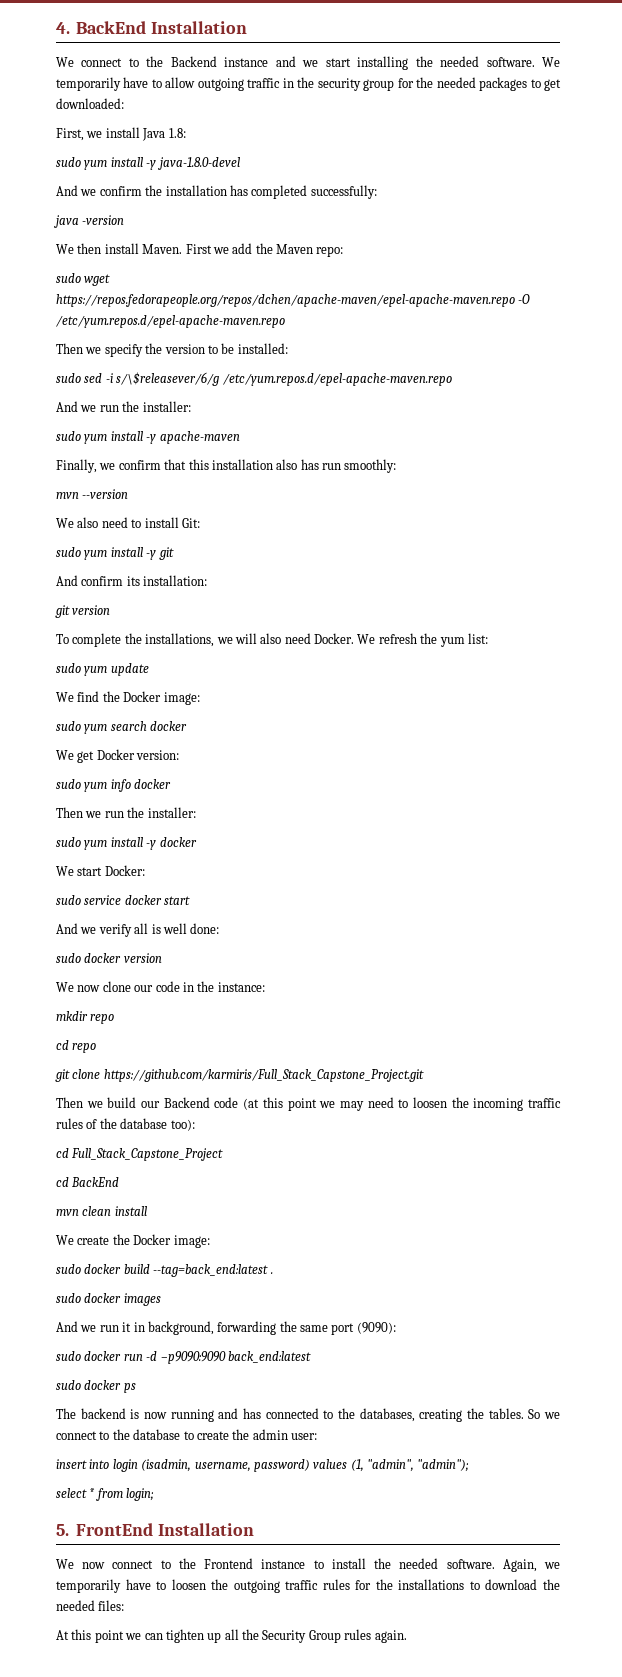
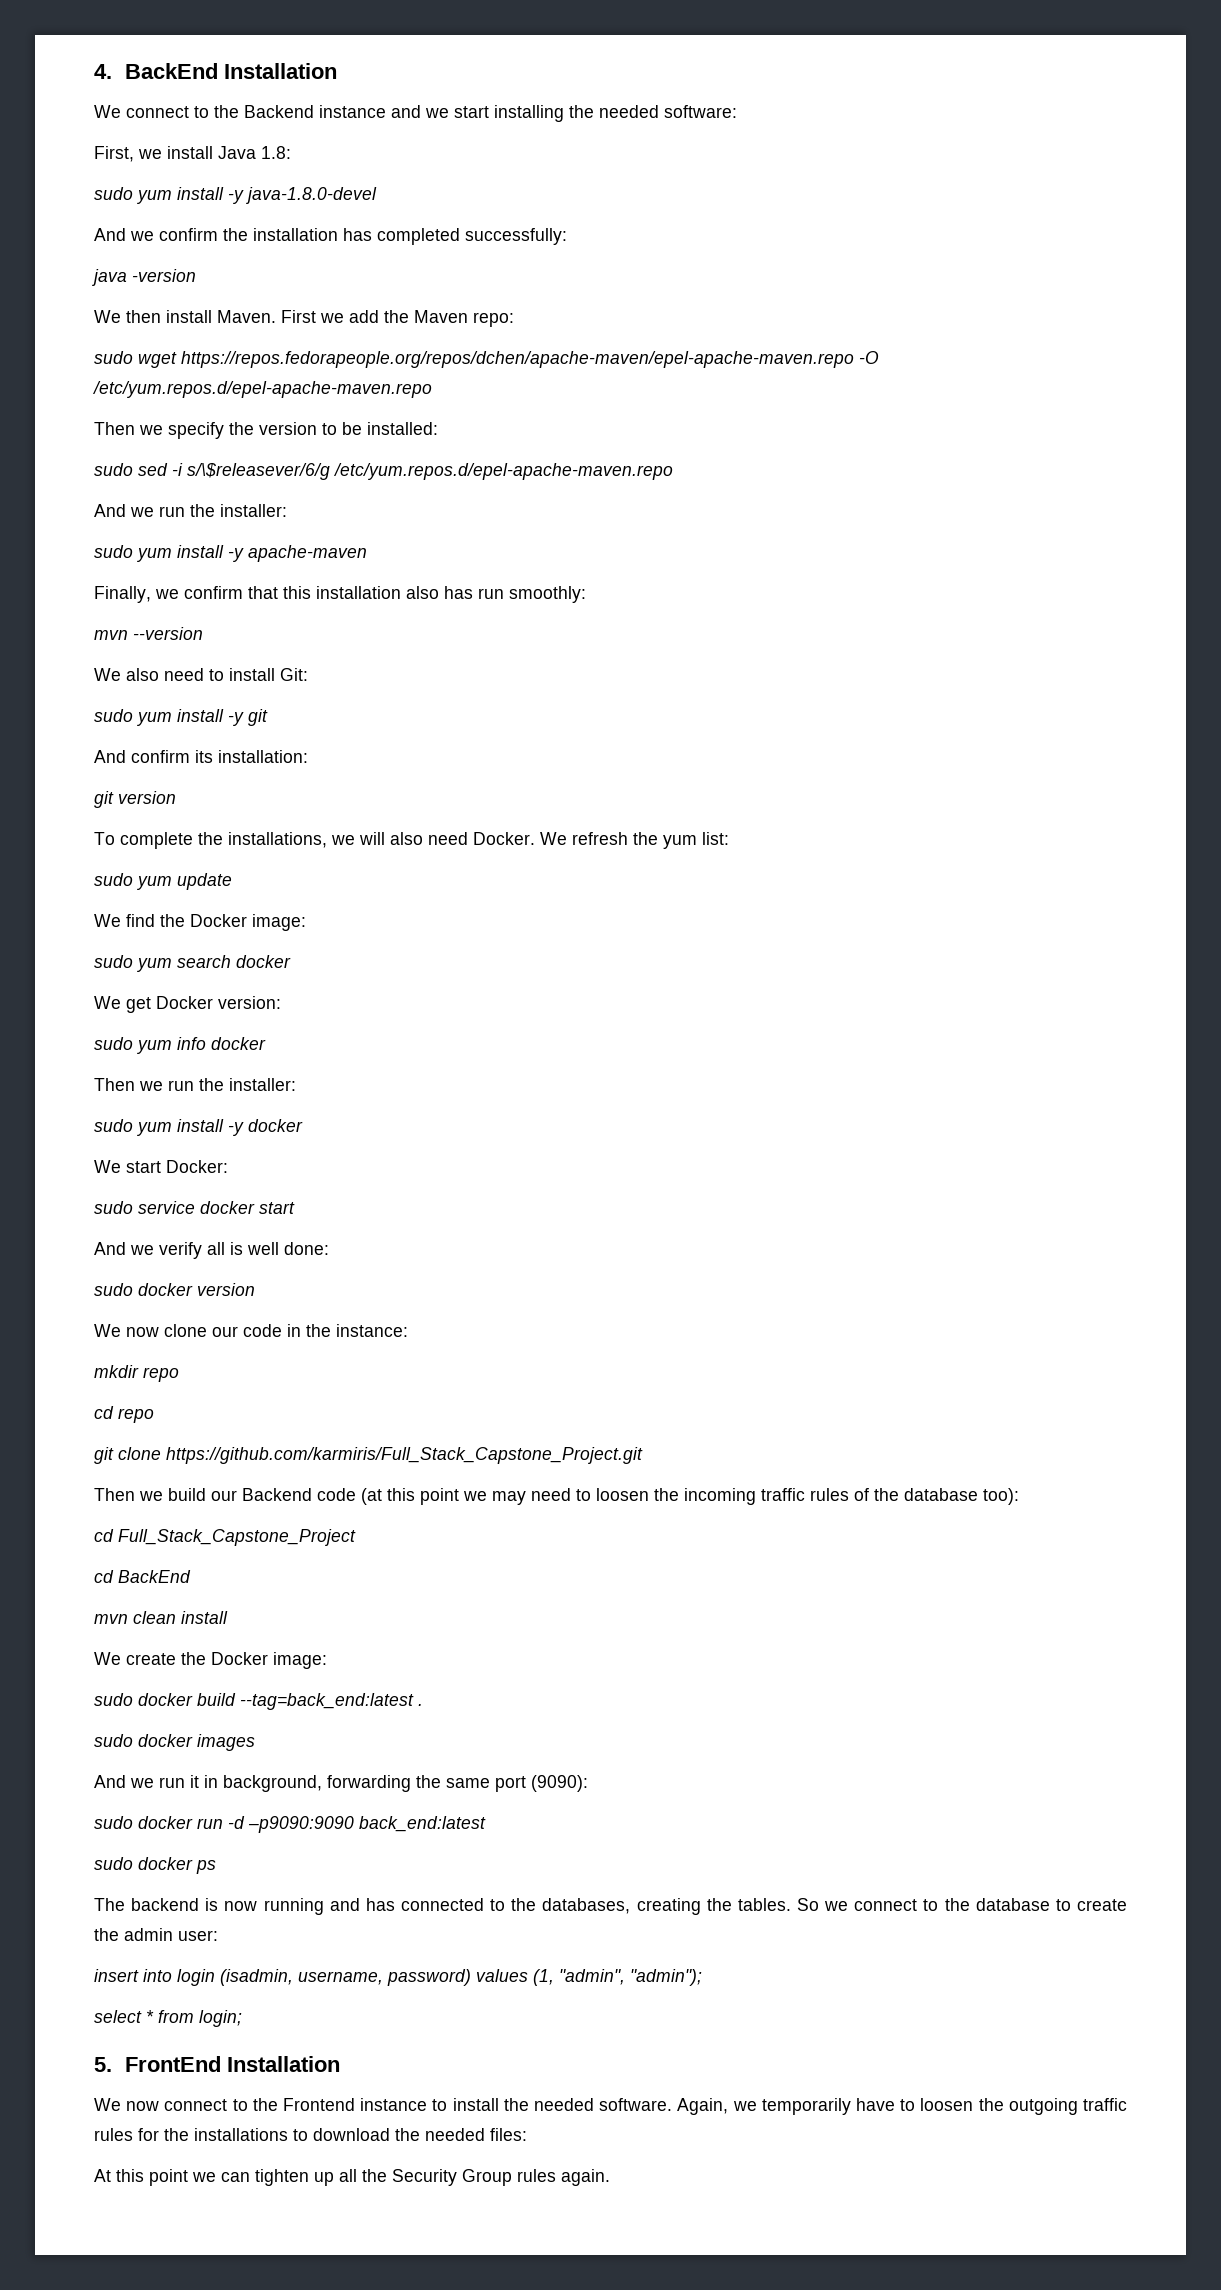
- We connect to the Backend instance and we start installing the needed software. We temporarily have to allow outgoing traffic in the security group for the needed packages to get downloaded:
+ We connect to the Backend instance and we start installing the needed software:

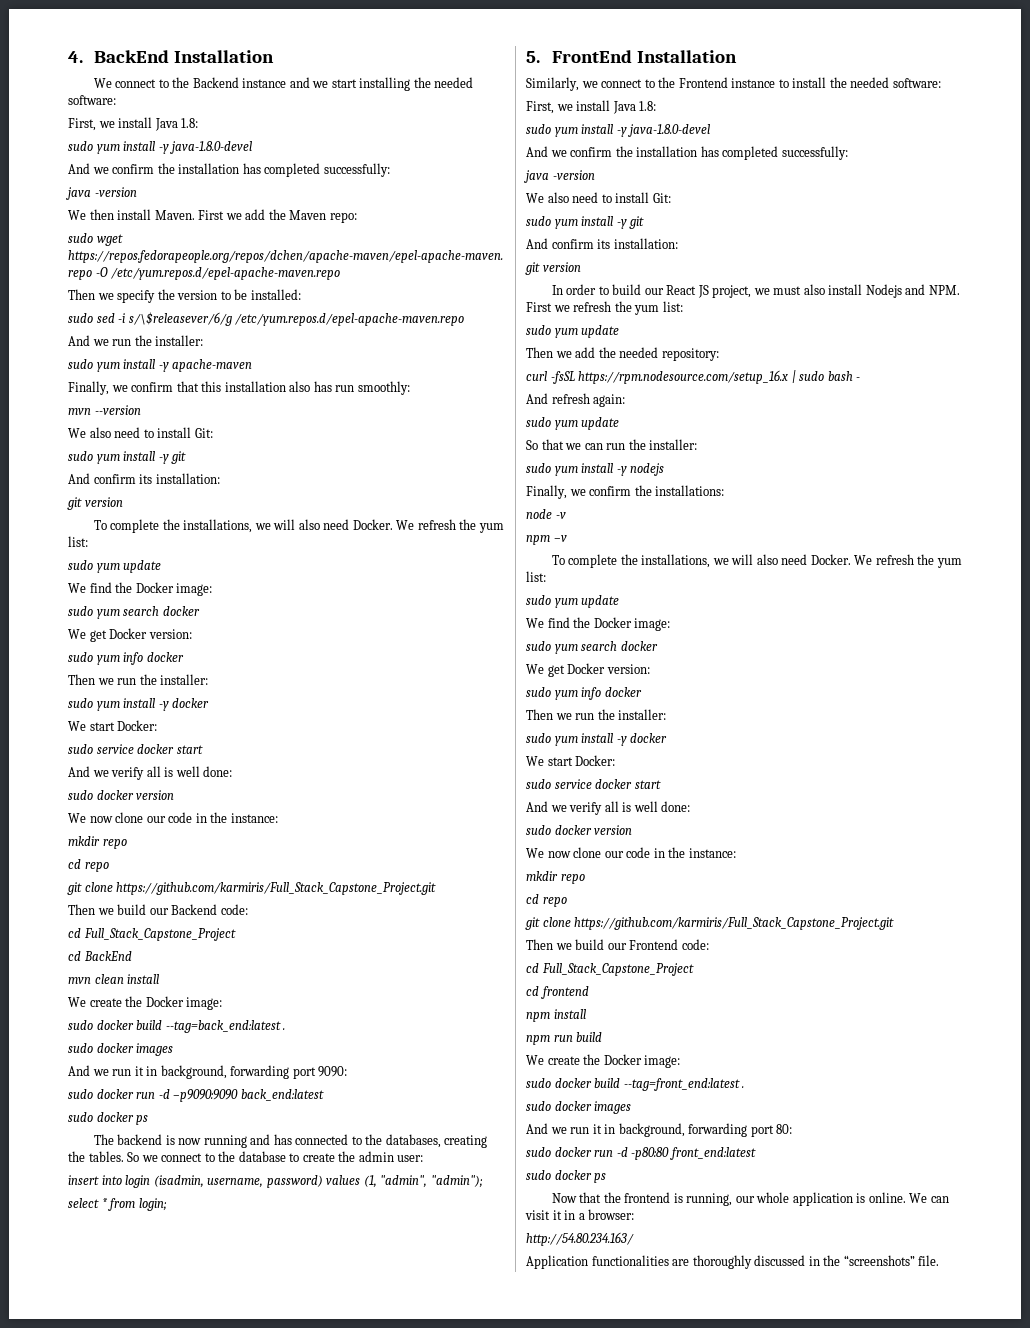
- Then we build our Backend code (at this point we may need to loosen the incoming traffic rules of the database too):
+ Then we build our Backend code:
- And we run it in background, forwarding the same port (9090):
+ And we run it in background, forwarding port 9090:
- We now connect to the Frontend instance to install the needed software. Again, we temporarily have to loosen the outgoing traffic rules for the installations to download the needed files:
- At this point we can tighten up all the Security Group rules again.
+ Similarly, we connect to the Frontend instance to install the needed software:
+ First, we install Java 1.8:
+ sudo yum install -y java-1.8.0-devel
+ And we confirm the installation has completed successfully:
+ java -version
+ We also need to install Git:
+ sudo yum install -y git
+ And confirm its installation:
+ git version
+ In order to build our React JS project, we must also install Nodejs and NPM. First we refresh the yum list:
+ sudo yum update
+ Then we add the needed repository:
+ curl -fsSL https://rpm.nodesource.com/setup_16.x | sudo bash -
+ And refresh again:
+ sudo yum update
+ So that we can run the installer:
+ sudo yum install -y nodejs
+ Finally, we confirm the installations:
+ node -v
+ npm –v
+ To complete the installations, we will also need Docker. We refresh the yum list:
+ sudo yum update
+ We find the Docker image:
+ sudo yum search docker
+ We get Docker version:
+ sudo yum info docker
+ Then we run the installer:
+ sudo yum install -y docker
+ We start Docker:
+ sudo service docker start
+ And we verify all is well done:
+ sudo docker version
+ We now clone our code in the instance:
+ mkdir repo
+ cd repo
+ git clone https://github.com/karmiris/Full_Stack_Capstone_Project.git
+ Then we build our Frontend code:
+ cd Full_Stack_Capstone_Project
+ cd frontend
+ npm install
+ npm run build
+ We create the Docker image:
+ sudo docker build --tag=front_end:latest .
+ sudo docker images
+ And we run it in background, forwarding port 80:
+ sudo docker run -d -p80:80 front_end:latest
+ sudo docker ps
+ Now that the frontend is running, our whole application is online. We can visit it in a browser:
+ http://54.80.234.163/
+ Application functionalities are thoroughly discussed in the “screenshots” file.

